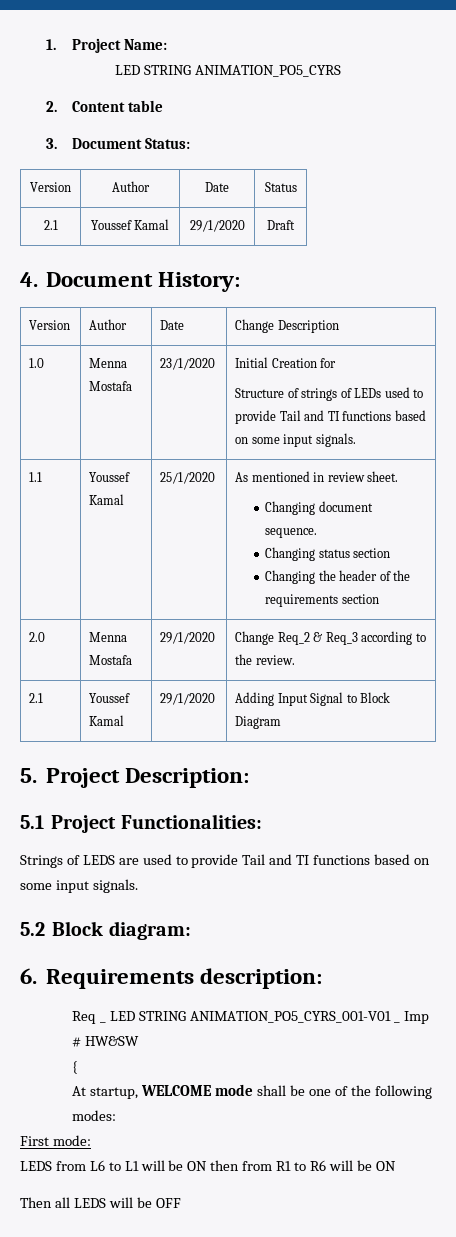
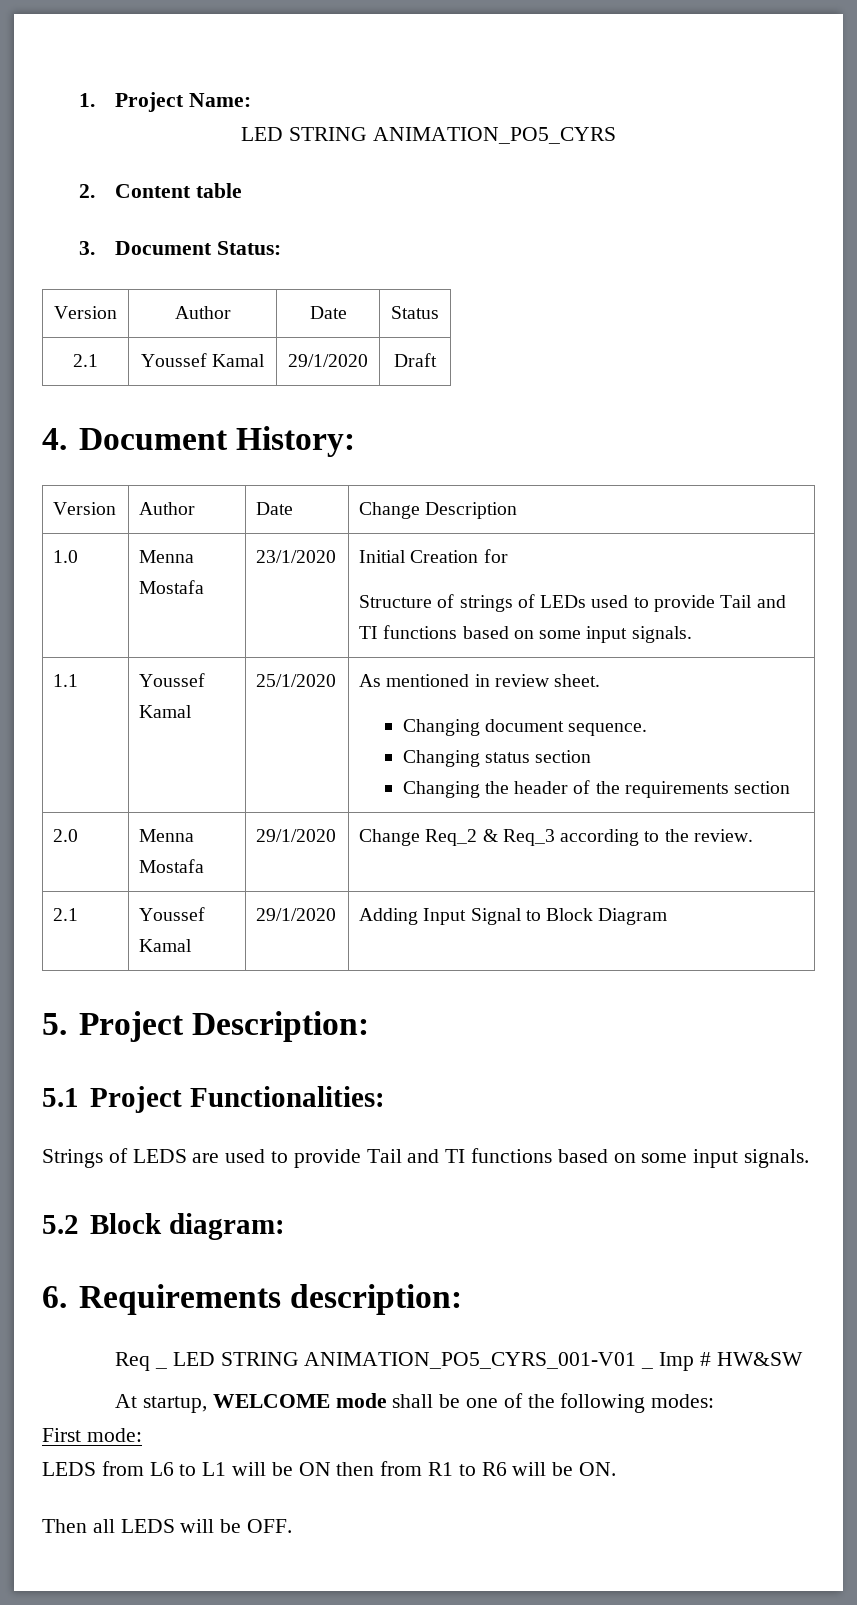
- {
- LEDS from L6 to L1 will be ON then from R1 to R6 will be ON
+ LEDS from L6 to L1 will be ON then from R1 to R6 will be ON.
- Then all LEDS will be OFF
+ Then all LEDS will be OFF.

